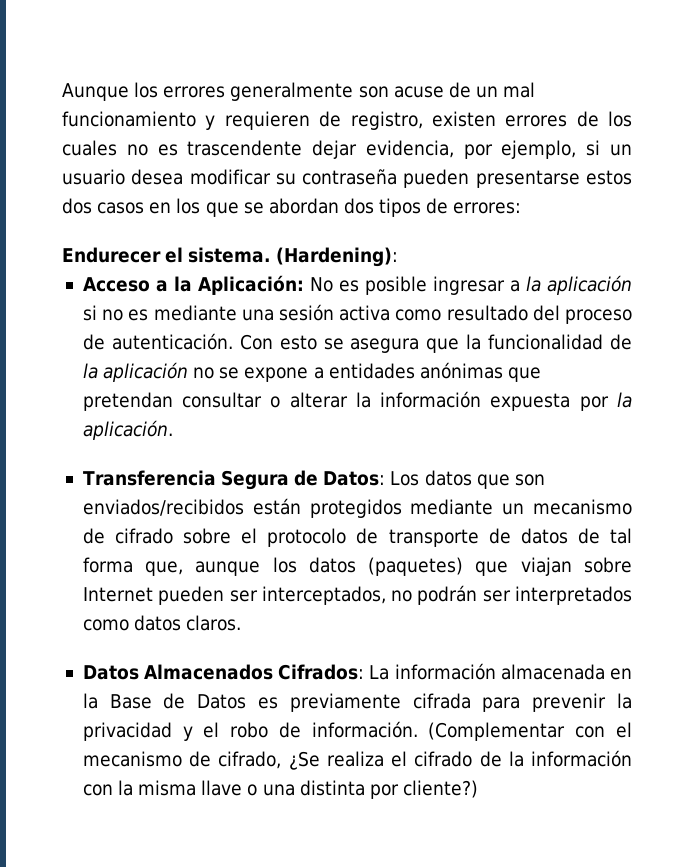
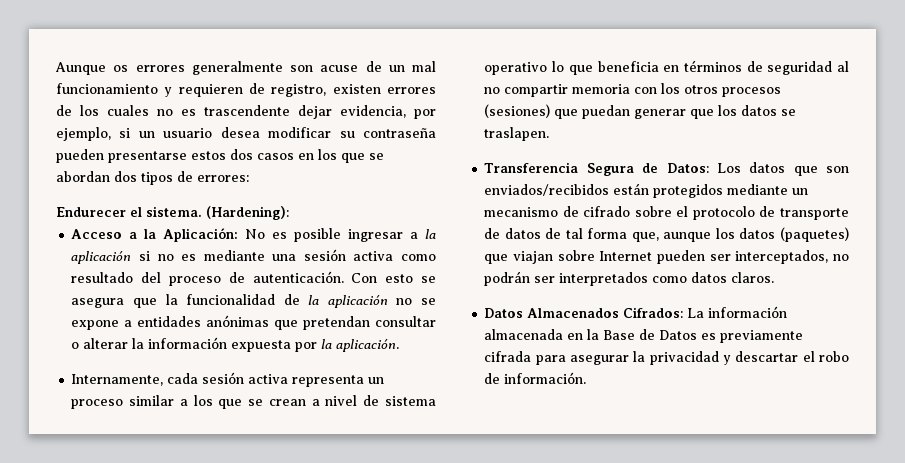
- Aunque los errores generalmente son acuse de un mal funcionamiento y requieren de registro, existen errores de los cuales no es trascendente dejar evidencia, por ejemplo, si un usuario desea modificar su contraseña pueden presentarse estos dos casos en los que se abordan dos tipos de errores:
+ Aunque os errores generalmente son acuse de un mal funcionamiento y requieren de registro, existen errores de los cuales no es trascendente dejar evidencia, por ejemplo, si un usuario desea modificar su contraseña pueden presentarse estos dos casos en los que se abordan dos tipos de errores:
+ Internamente, cada sesión activa representa un proceso similar a los que se crean a nivel de sistema operativo lo que beneficia en términos de seguridad al no compartir memoria con los otros procesos (sesiones) que puedan generar que los datos se traslapen.
- Datos Almacenados Cifrados: La información almacenada en la Base de Datos es previamente cifrada para prevenir la privacidad y el robo de información. (Complementar con el mecanismo de cifrado, ¿Se realiza el cifrado de la información con la misma llave o una distinta por cliente?)
+ Datos Almacenados Cifrados: La información almacenada en la Base de Datos es previamente cifrada para asegurar la privacidad y descartar el robo de información.

